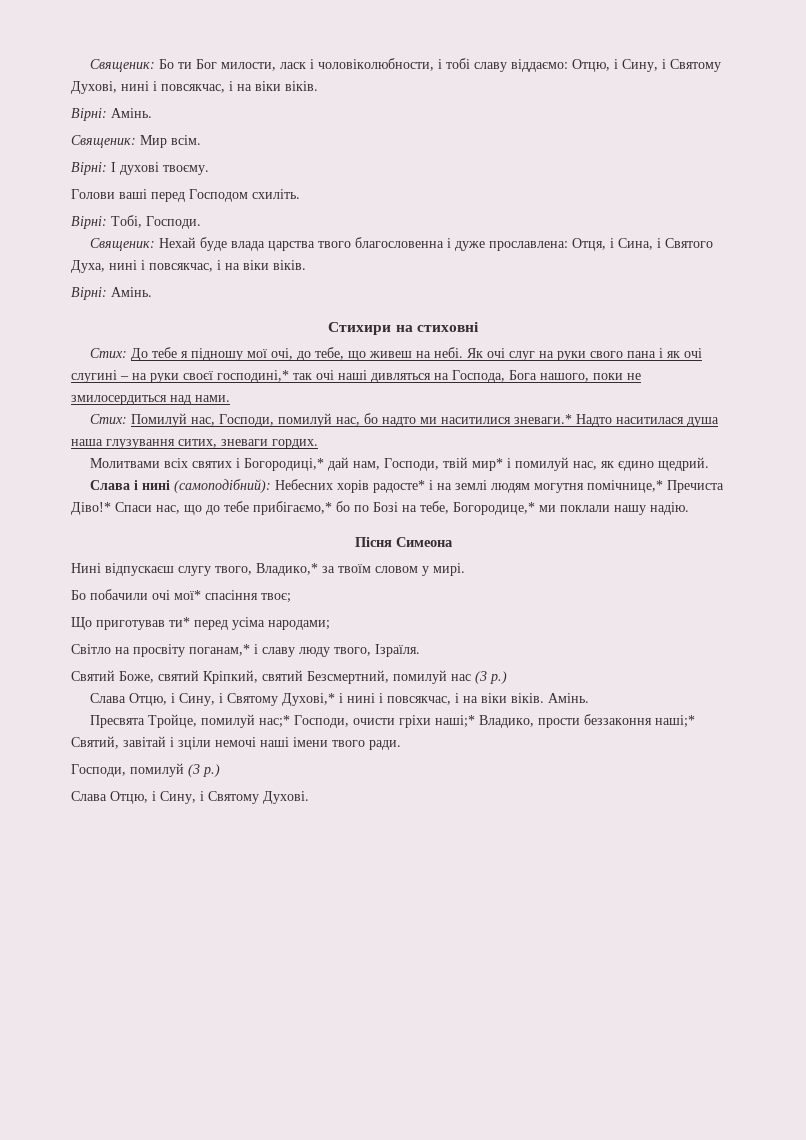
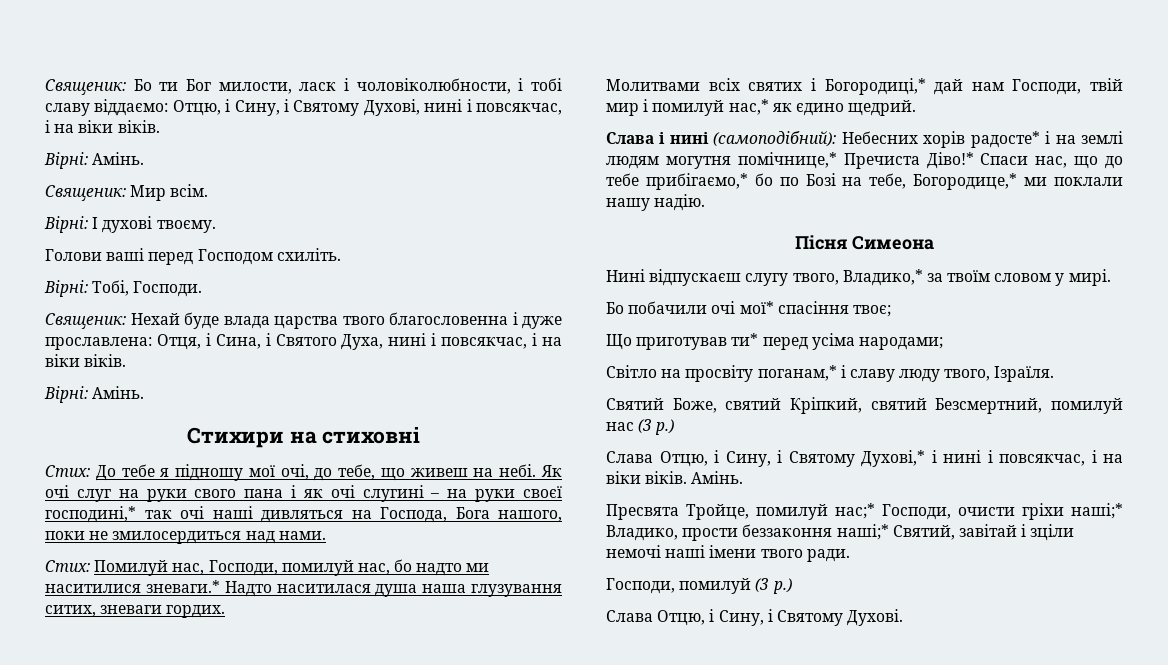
- Молитвами всіх святих і Богородиці,* дай нам, Господи, твій мир* і помилуй нас, як єдино щедрий.
+ Молитвами всіх святих і Богородиці,* дай нам Господи, твій мир і помилуй нас,* як єдино щедрий.

